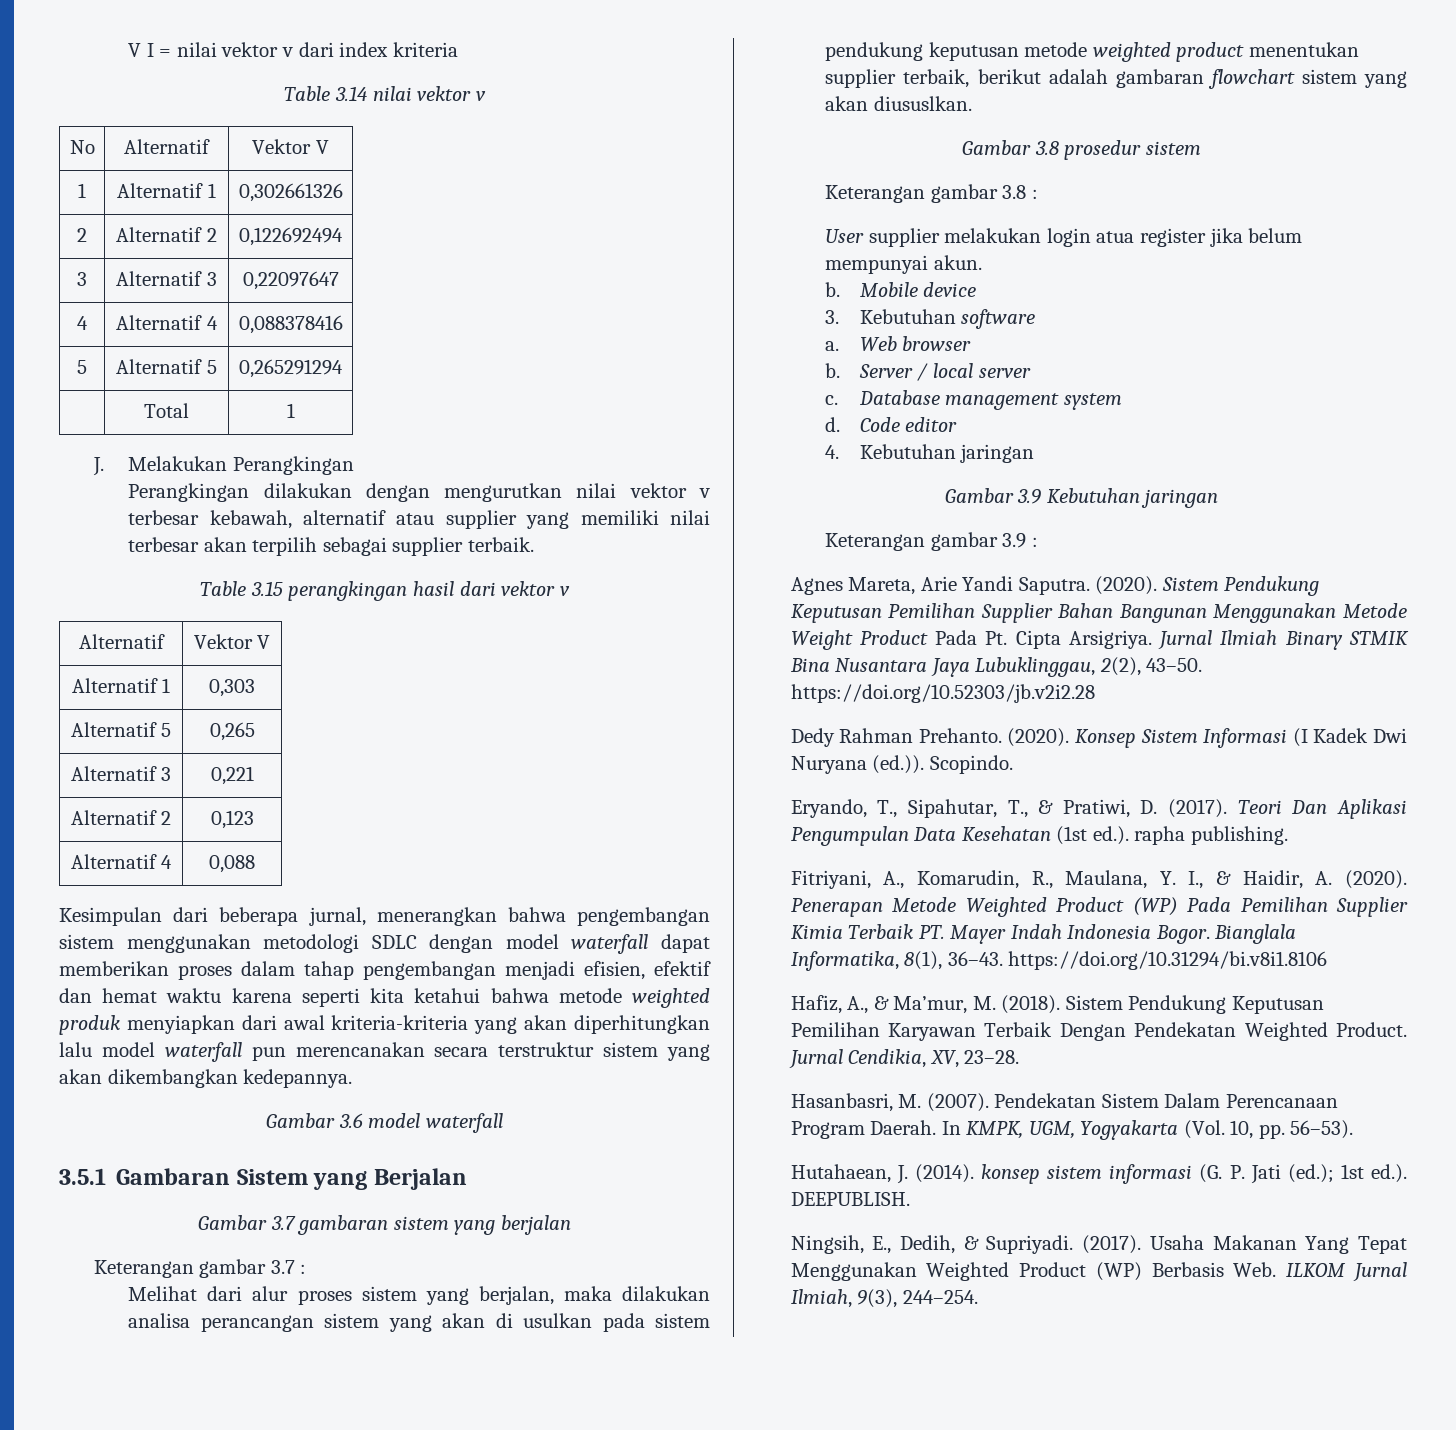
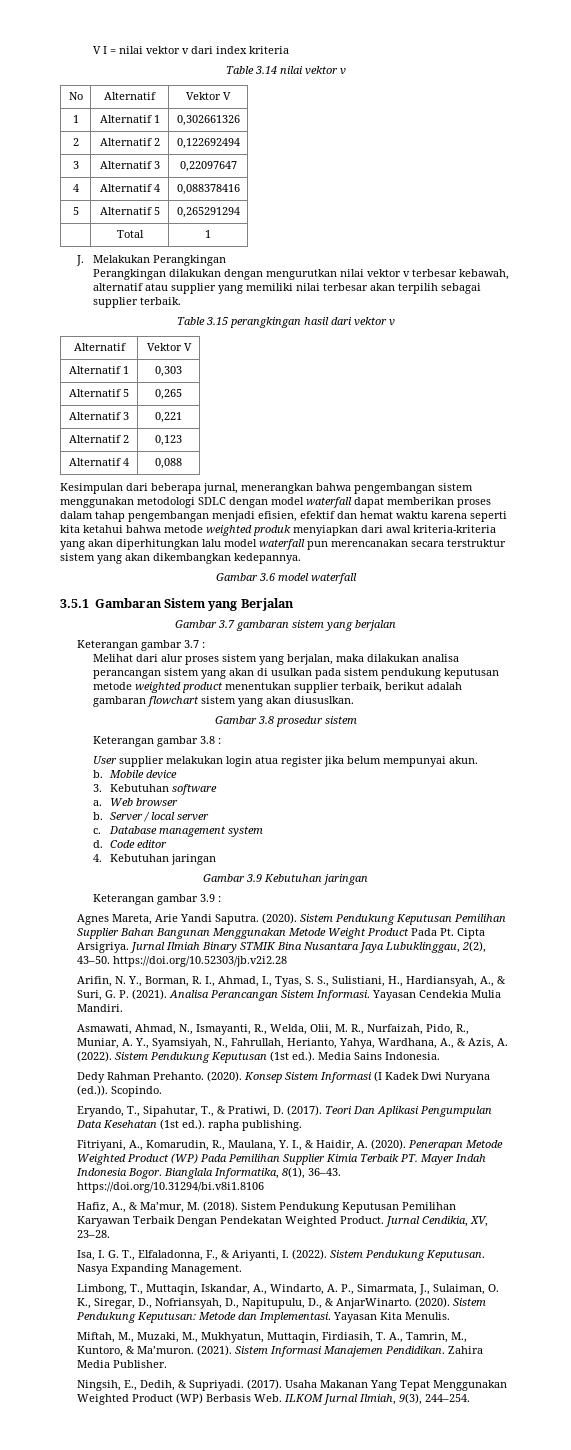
+ Arifin, N. Y., Borman, R. I., Ahmad, I., Tyas, S. S., Sulistiani, H., Hardiansyah, A., & Suri, G. P. (2021). Analisa Perancangan Sistem Informasi. Yayasan Cendekia Mulia Mandiri.
+ Asmawati, Ahmad, N., Ismayanti, R., Welda, Olii, M. R., Nurfaizah, Pido, R., Muniar, A. Y., Syamsiyah, N., Fahrullah, Herianto, Yahya, Wardhana, A., & Azis, A. (2022). Sistem Pendukung Keputusan (1st ed.). Media Sains Indonesia.
- Hasanbasri, M. (2007). Pendekatan Sistem Dalam Perencanaan Program Daerah. In KMPK, UGM, Yogyakarta (Vol. 10, pp. 56–53).
- Hutahaean, J. (2014). konsep sistem informasi (G. P. Jati (ed.); 1st ed.). DEEPUBLISH.
+ Isa, I. G. T., Elfaladonna, F., & Ariyanti, I. (2022). Sistem Pendukung Keputusan. Nasya Expanding Management.
+ Limbong, T., Muttaqin, Iskandar, A., Windarto, A. P., Simarmata, J., Sulaiman, O. K., Siregar, D., Nofriansyah, D., Napitupulu, D., & AnjarWinarto. (2020). Sistem Pendukung Keputusan: Metode dan Implementasi. Yayasan Kita Menulis.
+ Miftah, M., Muzaki, M., Mukhyatun, Muttaqin, Firdiasih, T. A., Tamrin, M., Kuntoro, & Ma’muron. (2021). Sistem Informasi Manajemen Pendidikan. Zahira Media Publisher.

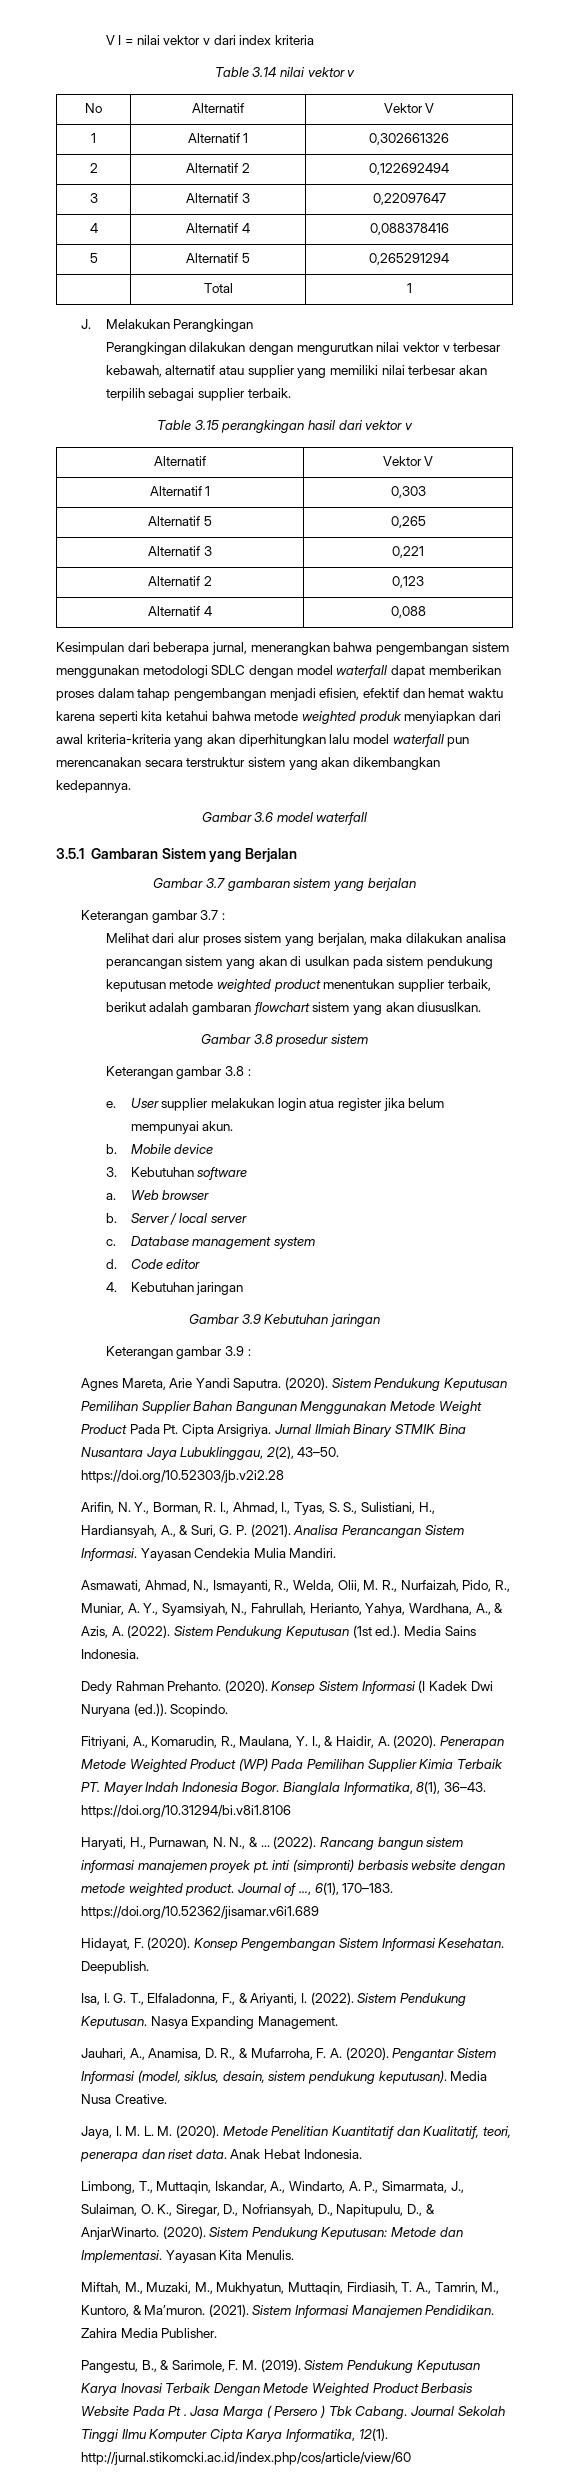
+ e.
- Eryando, T., Sipahutar, T., & Pratiwi, D. (2017). Teori Dan Aplikasi Pengumpulan Data Kesehatan (1st ed.). rapha publishing.
- Hafiz, A., & Ma’mur, M. (2018). Sistem Pendukung Keputusan Pemilihan Karyawan Terbaik Dengan Pendekatan Weighted Product. Jurnal Cendikia, XV, 23–28.
+ Haryati, H., Purnawan, N. N., & ... (2022). Rancang bangun sistem informasi manajemen proyek pt. inti (simpronti) berbasis website dengan metode weighted product. Journal of …, 6(1), 170–183. https://doi.org/10.52362/jisamar.v6i1.689
+ Hidayat, F. (2020). Konsep Pengembangan Sistem Informasi Kesehatan. Deepublish.
+ Jauhari, A., Anamisa, D. R., & Mufarroha, F. A. (2020). Pengantar Sistem Informasi (model, siklus, desain, sistem pendukung keputusan). Media Nusa Creative.
+ Jaya, I. M. L. M. (2020). Metode Penelitian Kuantitatif dan Kualitatif, teori, penerapa dan riset data. Anak Hebat Indonesia.
- Ningsih, E., Dedih, & Supriyadi. (2017). Usaha Makanan Yang Tepat Menggunakan Weighted Product (WP) Berbasis Web. ILKOM Jurnal Ilmiah, 9(3), 244–254.
+ Pangestu, B., & Sarimole, F. M. (2019). Sistem Pendukung Keputusan Karya Inovasi Terbaik Dengan Metode Weighted Product Berbasis Website Pada Pt . Jasa Marga ( Persero ) Tbk Cabang. Journal Sekolah Tinggi Ilmu Komputer Cipta Karya Informatika, 12(1). http://jurnal.stikomcki.ac.id/index.php/cos/article/view/60

